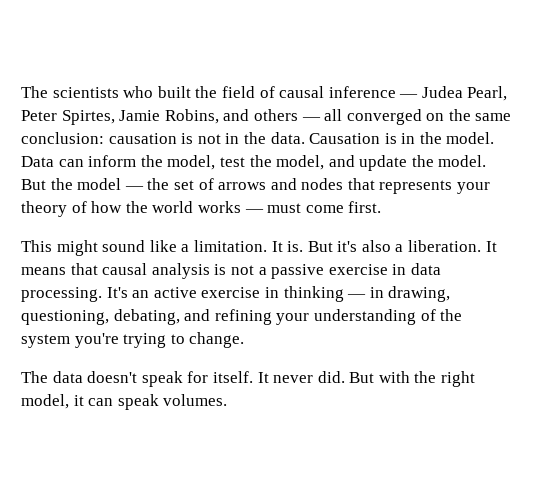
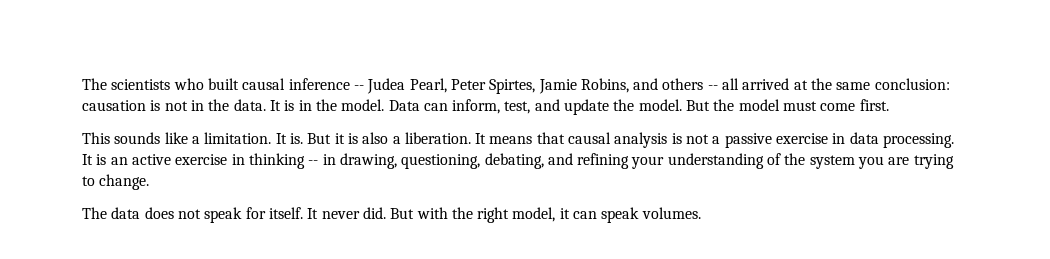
- The scientists who built the field of causal inference — Judea Pearl, Peter Spirtes, Jamie Robins, and others — all converged on the same conclusion: causation is not in the data.
+ The scientists who built causal inference -- Judea Pearl, Peter Spirtes, Jamie Robins, and others -- all arrived at the same conclusion: causation is not in the data.
- Causation is in the model.
+ It is in the model.
- Data can inform the model, test the model, and update the model.
+ Data can inform, test, and update the model.
- But the model — the set of arrows and nodes that represents your theory of how the world works — must come first.
+ But the model must come first.
- This might sound like a limitation.
+ This sounds like a limitation.
- But it's also a liberation.
+ But it is also a liberation.
- It's an active exercise in thinking — in drawing, questioning, debating, and refining your understanding of the system you're trying to change.
+ It is an active exercise in thinking -- in drawing, questioning, debating, and refining your understanding of the system you are trying to change.
- The data doesn't speak for itself.
+ The data does not speak for itself.

